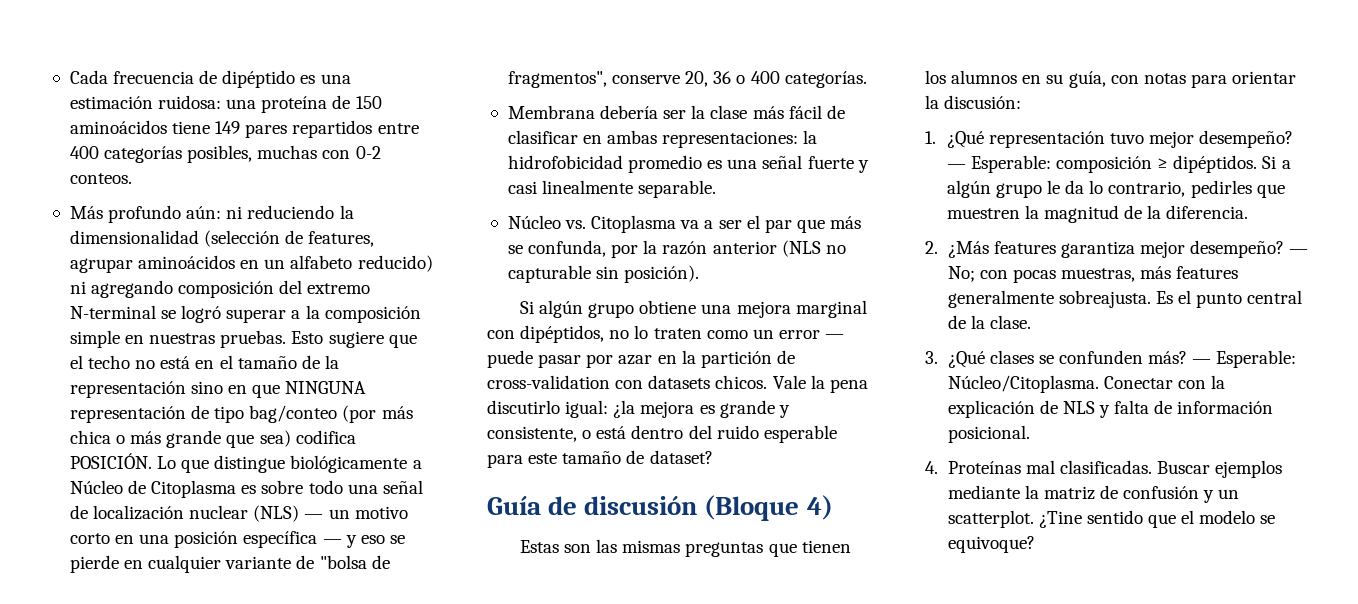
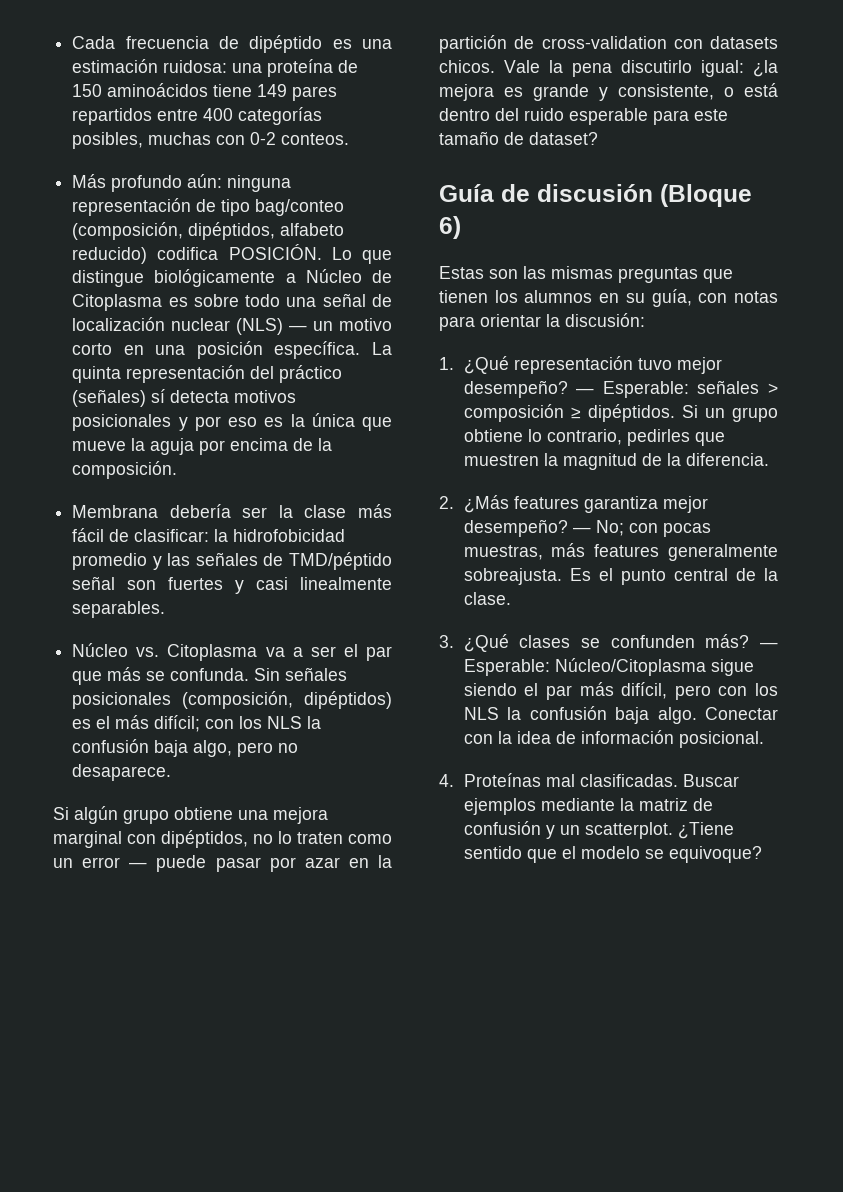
- Más profundo aún: ni reduciendo la dimensionalidad (selección de features, agrupar aminoácidos en un alfabeto reducido) ni agregando composición del extremo N-terminal se logró superar a la composición simple en nuestras pruebas. Esto sugiere que el techo no está en el tamaño de la representación sino en que NINGUNA representación de tipo bag/conteo (por más chica o más grande que sea) codifica POSICIÓN.
+ Más profundo aún: ninguna representación de tipo bag/conteo (composición, dipéptidos, alfabeto reducido) codifica POSICIÓN.
- Lo que distingue biológicamente a Núcleo de Citoplasma es sobre todo una señal de localización nuclear (NLS) — un motivo corto en una posición específica — y eso se pierde en cualquier variante de "bolsa de fragmentos", conserve 20, 36 o 400 categorías.
+ Lo que distingue biológicamente a Núcleo de Citoplasma es sobre todo una señal de localización nuclear (NLS) — un motivo corto en una posición específica. La quinta representación del práctico (señales) sí detecta motivos posicionales y por eso es la única que mueve la aguja por encima de la composición.
- Membrana debería ser la clase más fácil de clasificar en ambas representaciones: la hidrofobicidad promedio es una señal fuerte y casi linealmente separable.
+ Membrana debería ser la clase más fácil de clasificar: la hidrofobicidad promedio y las señales de TMD/péptido señal son fuertes y casi linealmente separables.
- Núcleo vs. Citoplasma va a ser el par que más se confunda, por la razón anterior (NLS no capturable sin posición).
+ Núcleo vs. Citoplasma va a ser el par que más se confunda. Sin señales posicionales (composición, dipéptidos) es el más difícil; con los NLS la confusión baja algo, pero no desaparece.
- Guía de discusión (Bloque 4)
+ Guía de discusión (Bloque 6)
- — Esperable: composición ≥ dipéptidos.
+ — Esperable: señales > composición ≥ dipéptidos.
- Si a algún grupo le da lo contrario, pedirles que muestren la magnitud de la diferencia.
+ Si un grupo obtiene lo contrario, pedirles que muestren la magnitud de la diferencia.
- — Esperable: Núcleo/Citoplasma. Conectar con la explicación de NLS y falta de información posicional.
+ — Esperable: Núcleo/Citoplasma sigue siendo el par más difícil, pero con los NLS la confusión baja algo. Conectar con la idea de información posicional.
- ¿Tine sentido que el modelo se equivoque?
+ ¿Tiene sentido que el modelo se equivoque?

